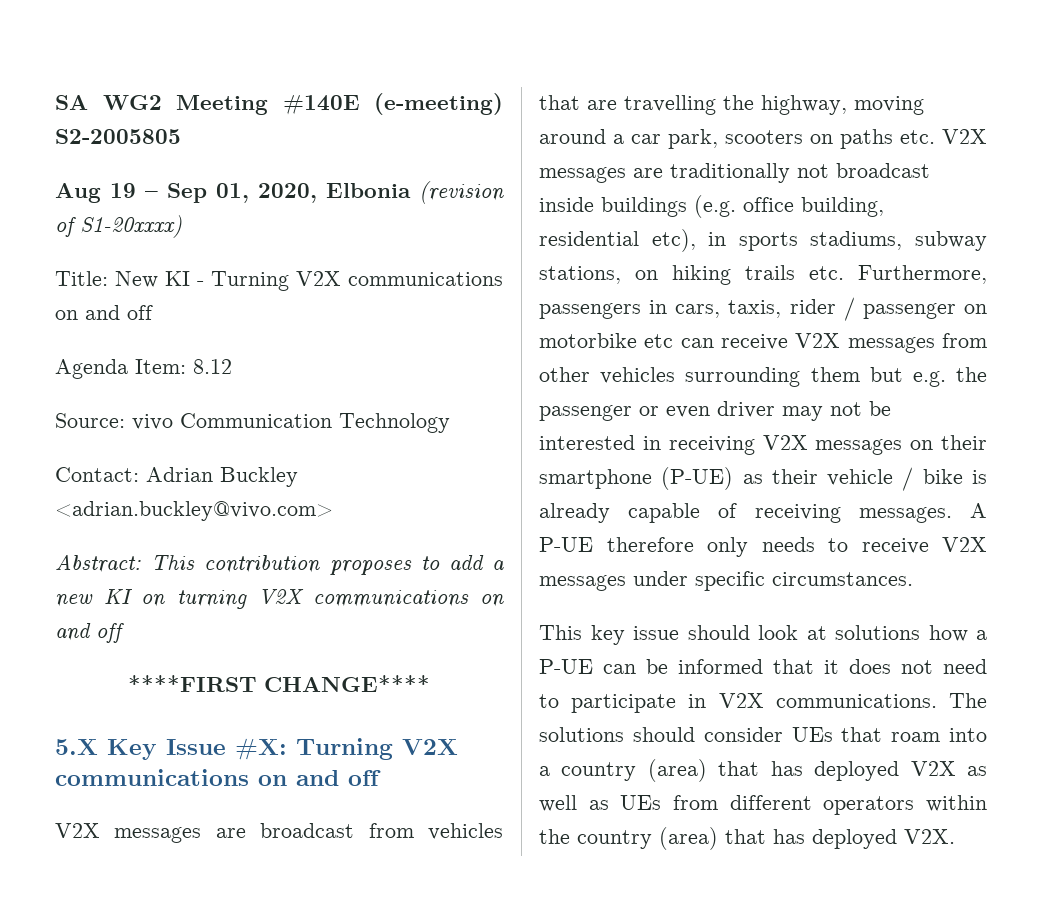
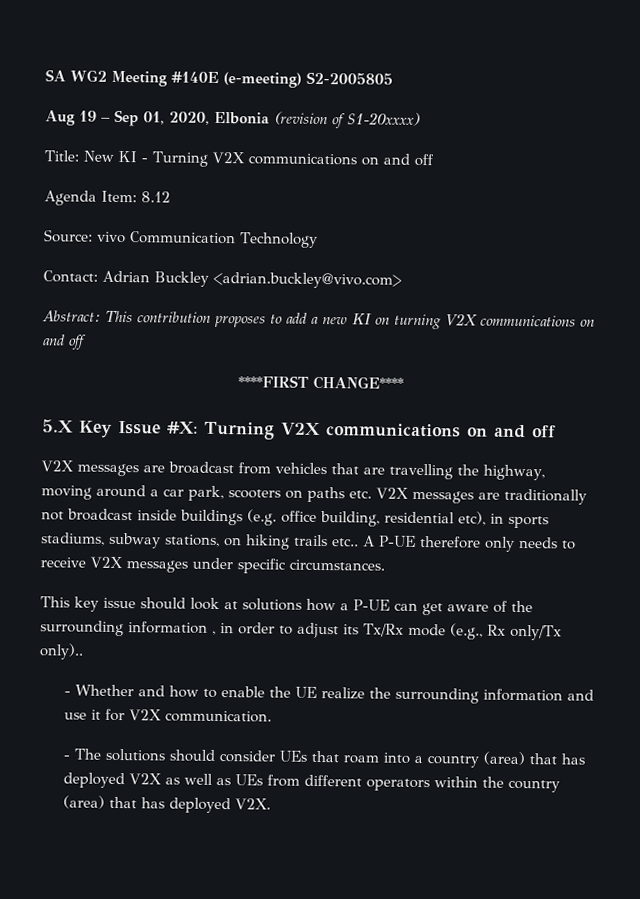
- V2X messages are broadcast from vehicles that are travelling the highway, moving around a car park, scooters on paths etc. V2X messages are traditionally not broadcast inside buildings (e.g. office building, residential etc), in sports stadiums, subway stations, on hiking trails etc. Furthermore, passengers in cars, taxis, rider / passenger on motorbike etc can receive V2X messages from other vehicles surrounding them but e.g. the passenger or even driver may not be interested in receiving V2X messages on their smartphone (P-UE) as their vehicle / bike is already capable of receiving messages.
+ V2X messages are broadcast from vehicles that are travelling the highway, moving around a car park, scooters on paths etc. V2X messages are traditionally not broadcast inside buildings (e.g. office building, residential etc), in sports stadiums, subway stations, on hiking trails etc..
- This key issue should look at solutions how a P-UE can be informed that it does not need to participate in V2X communications. The solutions should consider UEs that roam into a country (area) that has deployed V2X as well as UEs from different operators within the country (area) that has deployed V2X.
+ This key issue should look at solutions how a P-UE can get aware of the surrounding information , in order to adjust its Tx/Rx mode (e.g., Rx only/Tx only)..
+ - Whether and how to enable the UE realize the surrounding information and use it for V2X communication.
+ - The solutions should consider UEs that roam into a country (area) that has deployed V2X as well as UEs from different operators within the country (area) that has deployed V2X.

